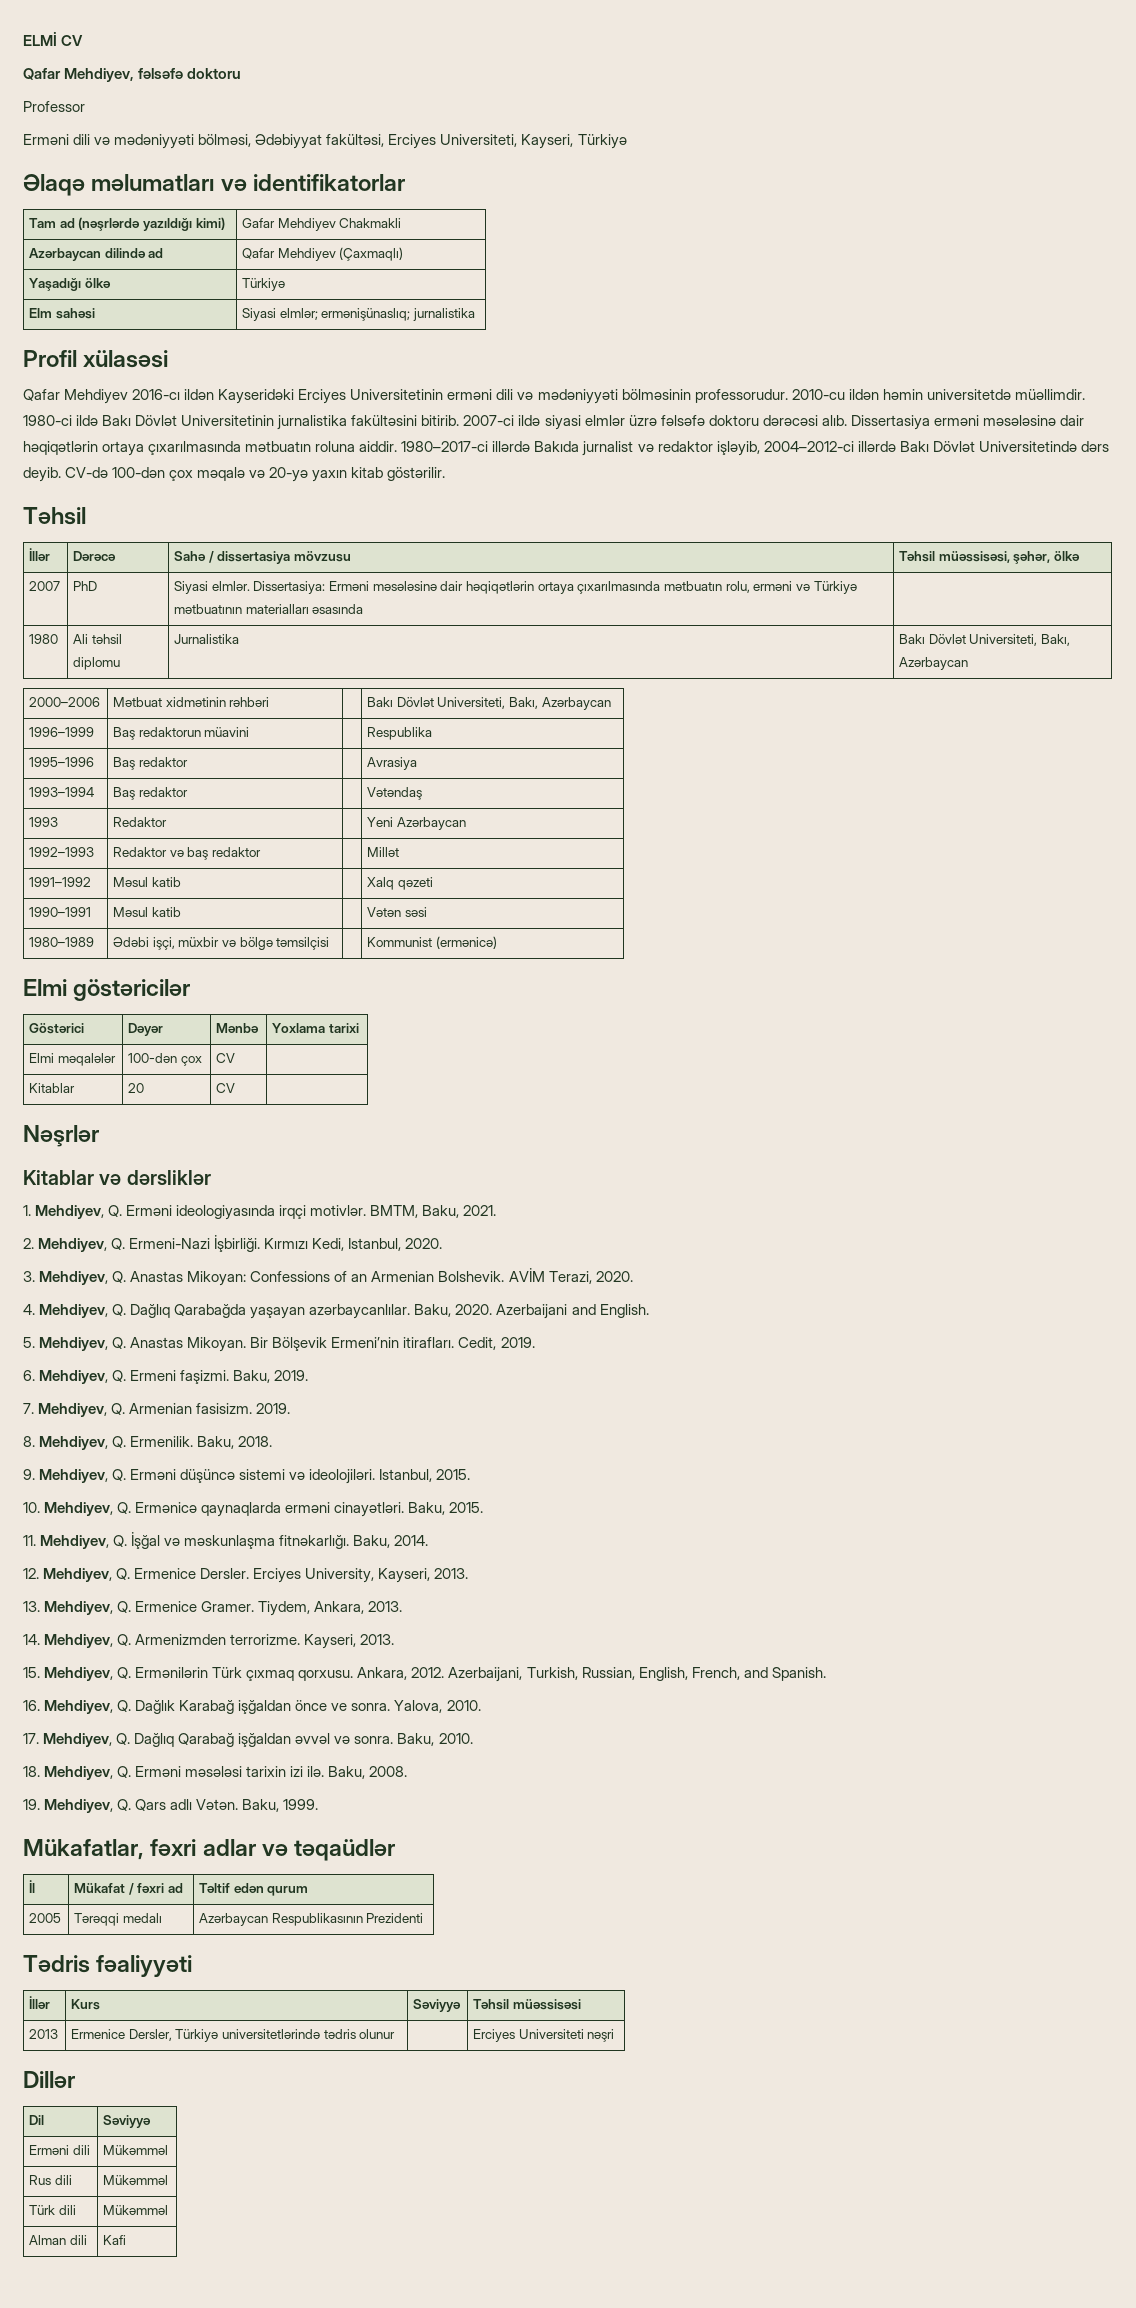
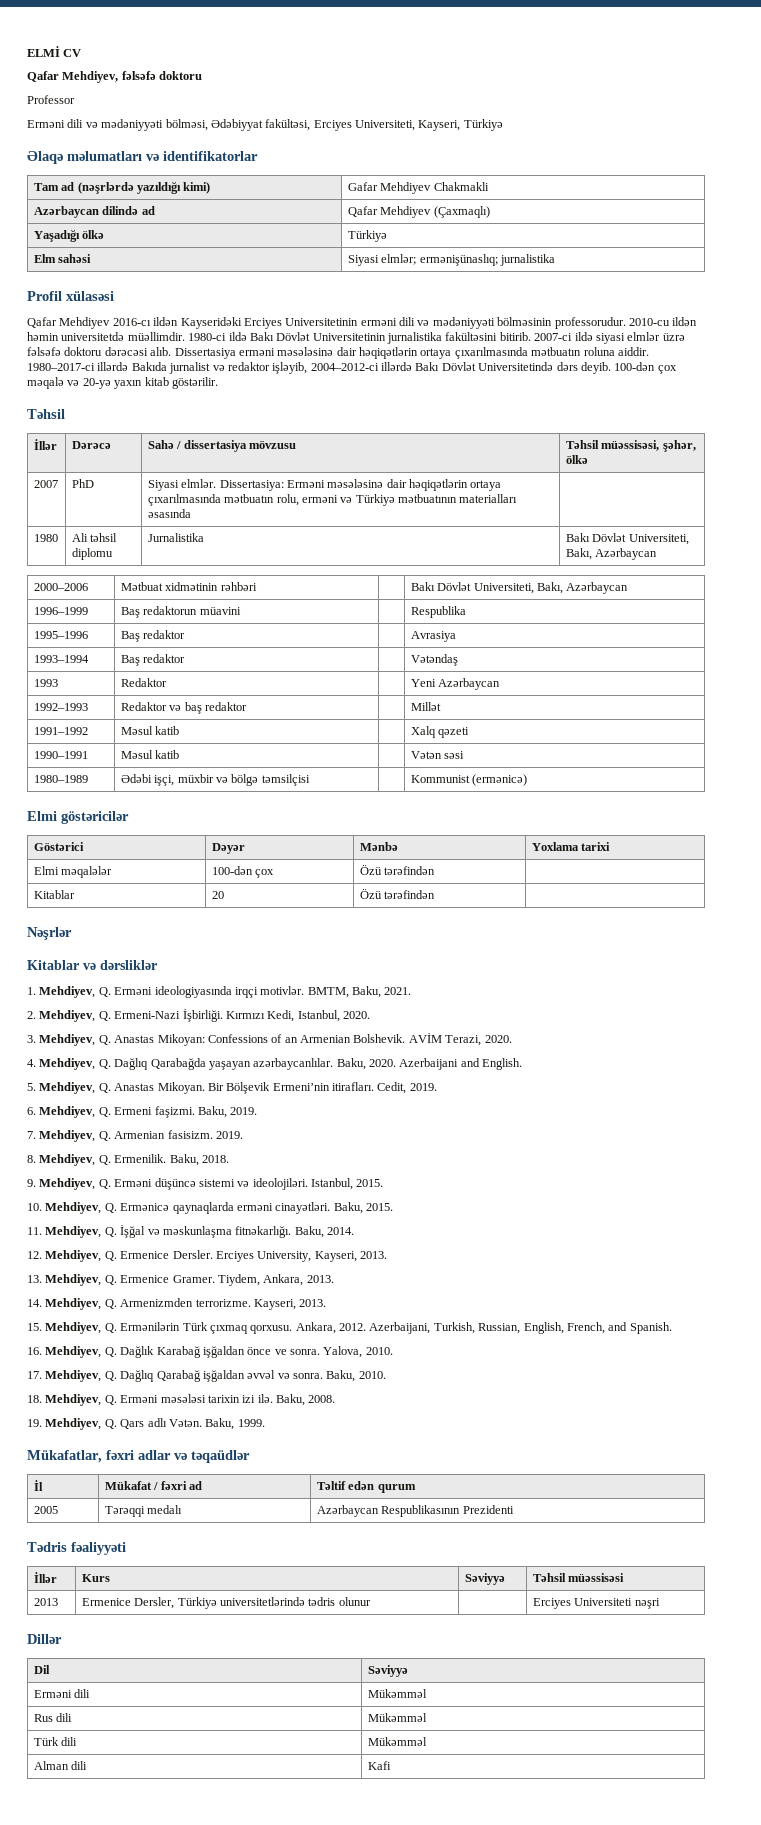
- CV-də 100-dən çox məqalə və 20-yə yaxın kitab göstərilir.
+ 100-dən çox məqalə və 20-yə yaxın kitab göstərilir.
- Elmi məqalələr | 100-dən çox | CV |
+ Elmi məqalələr | 100-dən çox | Özü tərəfindən |
- Kitablar | 20 | CV |
+ Kitablar | 20 | Özü tərəfindən |

